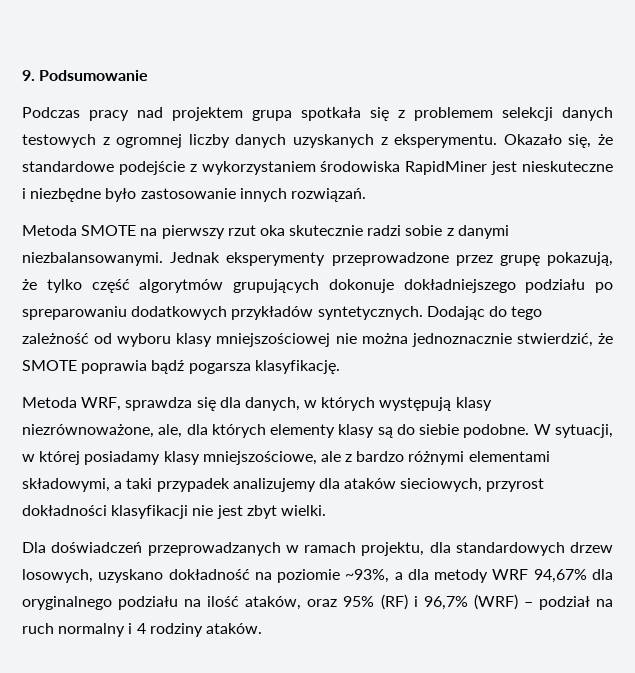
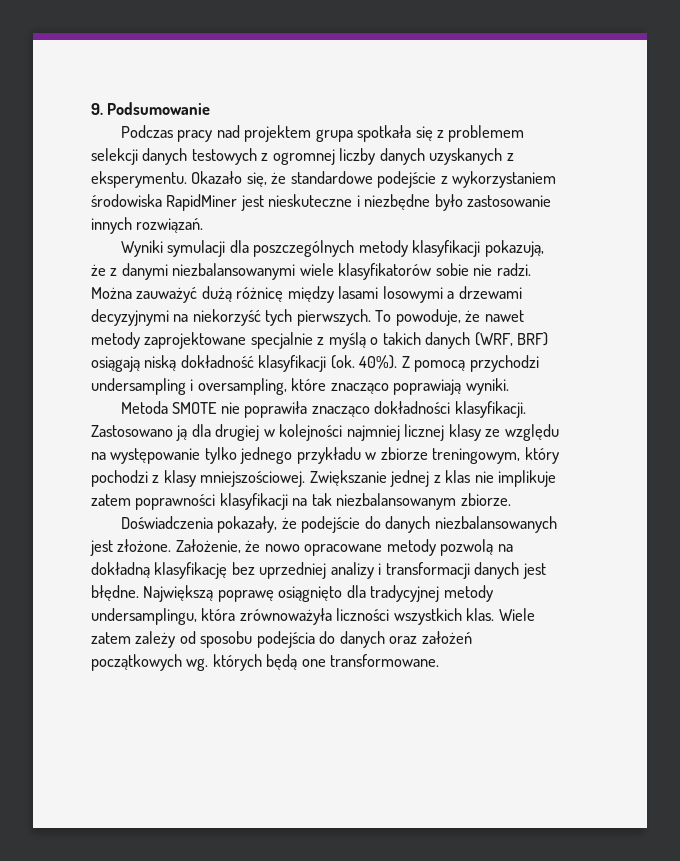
- Metoda SMOTE na pierwszy rzut oka skutecznie radzi sobie z danymi niezbalansowanymi. Jednak eksperymenty przeprowadzone przez grupę pokazują, że tylko część algorytmów grupujących dokonuje dokładniejszego podziału po spreparowaniu dodatkowych przykładów syntetycznych. Dodając do tego zależność od wyboru klasy mniejszościowej nie można jednoznacznie stwierdzić, że SMOTE poprawia bądź pogarsza klasyfikację.
- Metoda WRF, sprawdza się dla danych, w których występują klasy niezrównoważone, ale, dla których elementy klasy są do siebie podobne. W sytuacji, w której posiadamy klasy mniejszościowe, ale z bardzo różnymi elementami składowymi, a taki przypadek analizujemy dla ataków sieciowych, przyrost dokładności klasyfikacji nie jest zbyt wielki.
- Dla doświadczeń przeprowadzanych w ramach projektu, dla standardowych drzew losowych, uzyskano dokładność na poziomie ~93%, a dla metody WRF 94,67% dla oryginalnego podziału na ilość ataków, oraz 95% (RF) i 96,7% (WRF) – podział na ruch normalny i 4 rodziny ataków.
+ Wyniki symulacji dla poszczególnych metody klasyfikacji pokazują, że z danymi niezbalansowanymi wiele klasyfikatorów sobie nie radzi. Można zauważyć dużą różnicę między lasami losowymi a drzewami decyzyjnymi na niekorzyść tych pierwszych. To powoduje, że nawet metody zaprojektowane specjalnie z myślą o takich danych (WRF, BRF) osiągają niską dokładność klasyfikacji (ok. 40%). Z pomocą przychodzi undersampling i oversampling, które znacząco poprawiają wyniki.
+ Metoda SMOTE nie poprawiła znacząco dokładności klasyfikacji. Zastosowano ją dla drugiej w kolejności najmniej licznej klasy ze względu na występowanie tylko jednego przykładu w zbiorze treningowym, który pochodzi z klasy mniejszościowej. Zwiększanie jednej z klas nie implikuje zatem poprawności klasyfikacji na tak niezbalansowanym zbiorze.
+ Doświadczenia pokazały, że podejście do danych niezbalansowanych jest złożone. Założenie, że nowo opracowane metody pozwolą na dokładną klasyfikację bez uprzedniej analizy i transformacji danych jest błędne. Największą poprawę osiągnięto dla tradycyjnej metody undersamplingu, która zrównoważyła liczności wszystkich klas. Wiele zatem zależy od sposobu podejścia do danych oraz założeń początkowych wg. których będą one transformowane.

